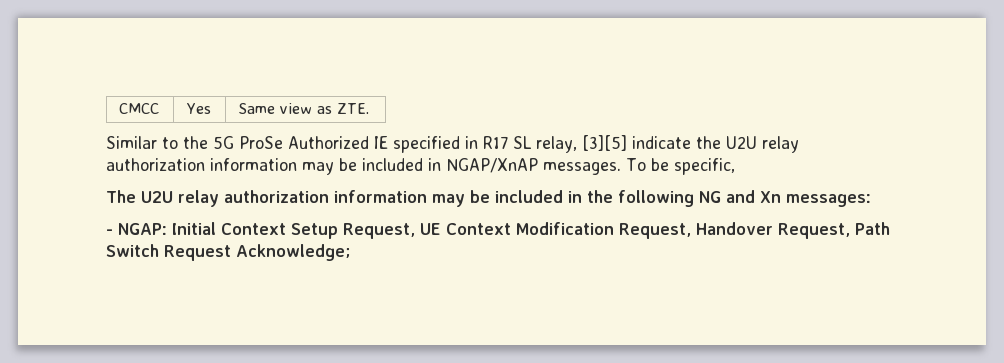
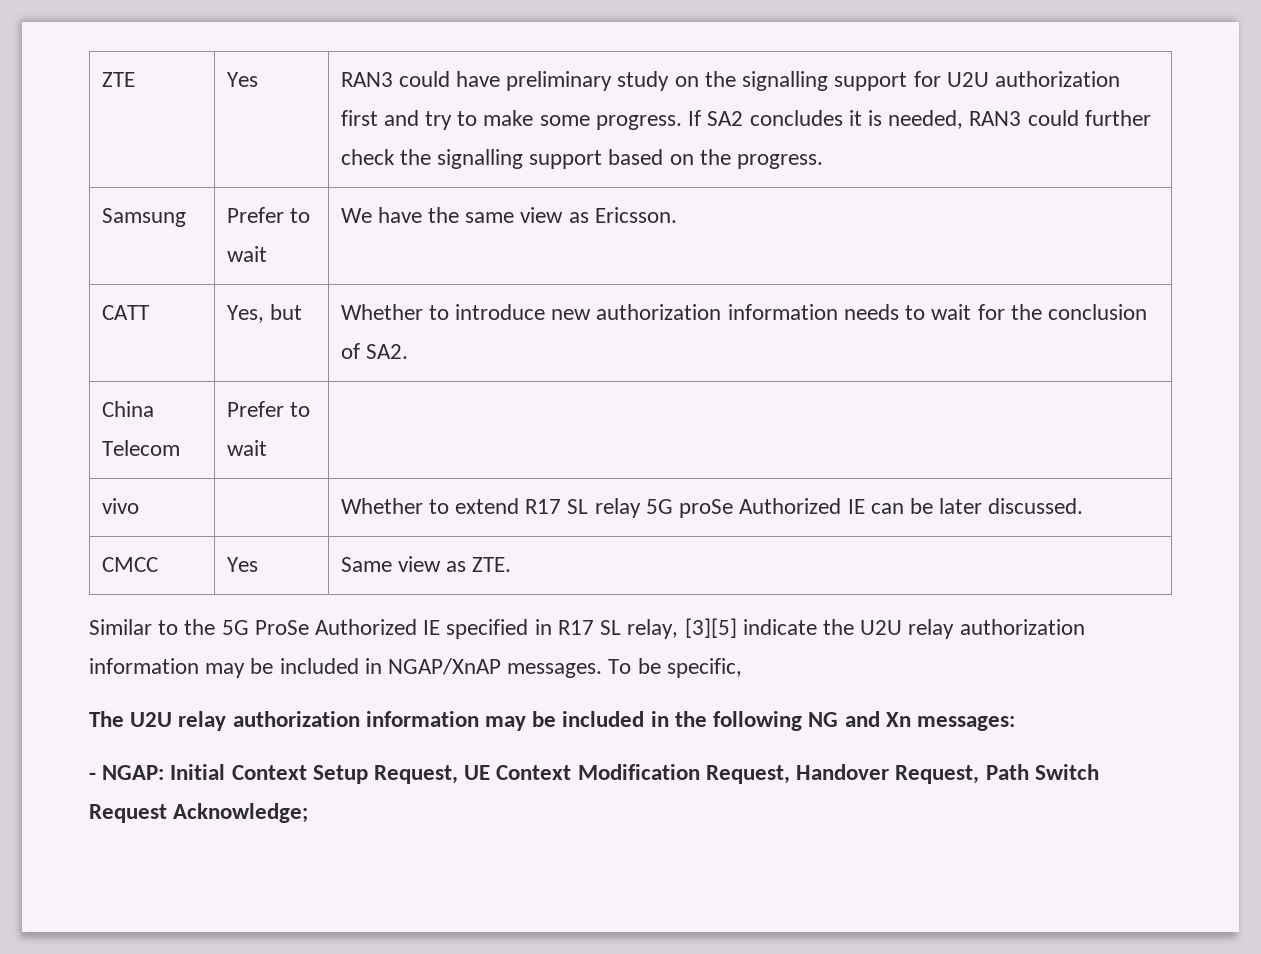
+ ZTE | Yes | RAN3 could have preliminary study on the signalling support for U2U authorization first and try to make some progress. If SA2 concludes it is needed, RAN3 could further check the signalling support based on the progress.
+ Samsung | Prefer to wait | We have the same view as Ericsson.
+ CATT | Yes, but | Whether to introduce new authorization information needs to wait for the conclusion of SA2.
+ China Telecom | Prefer to wait |
+ vivo | | Whether to extend R17 SL relay 5G proSe Authorized IE can be later discussed.

